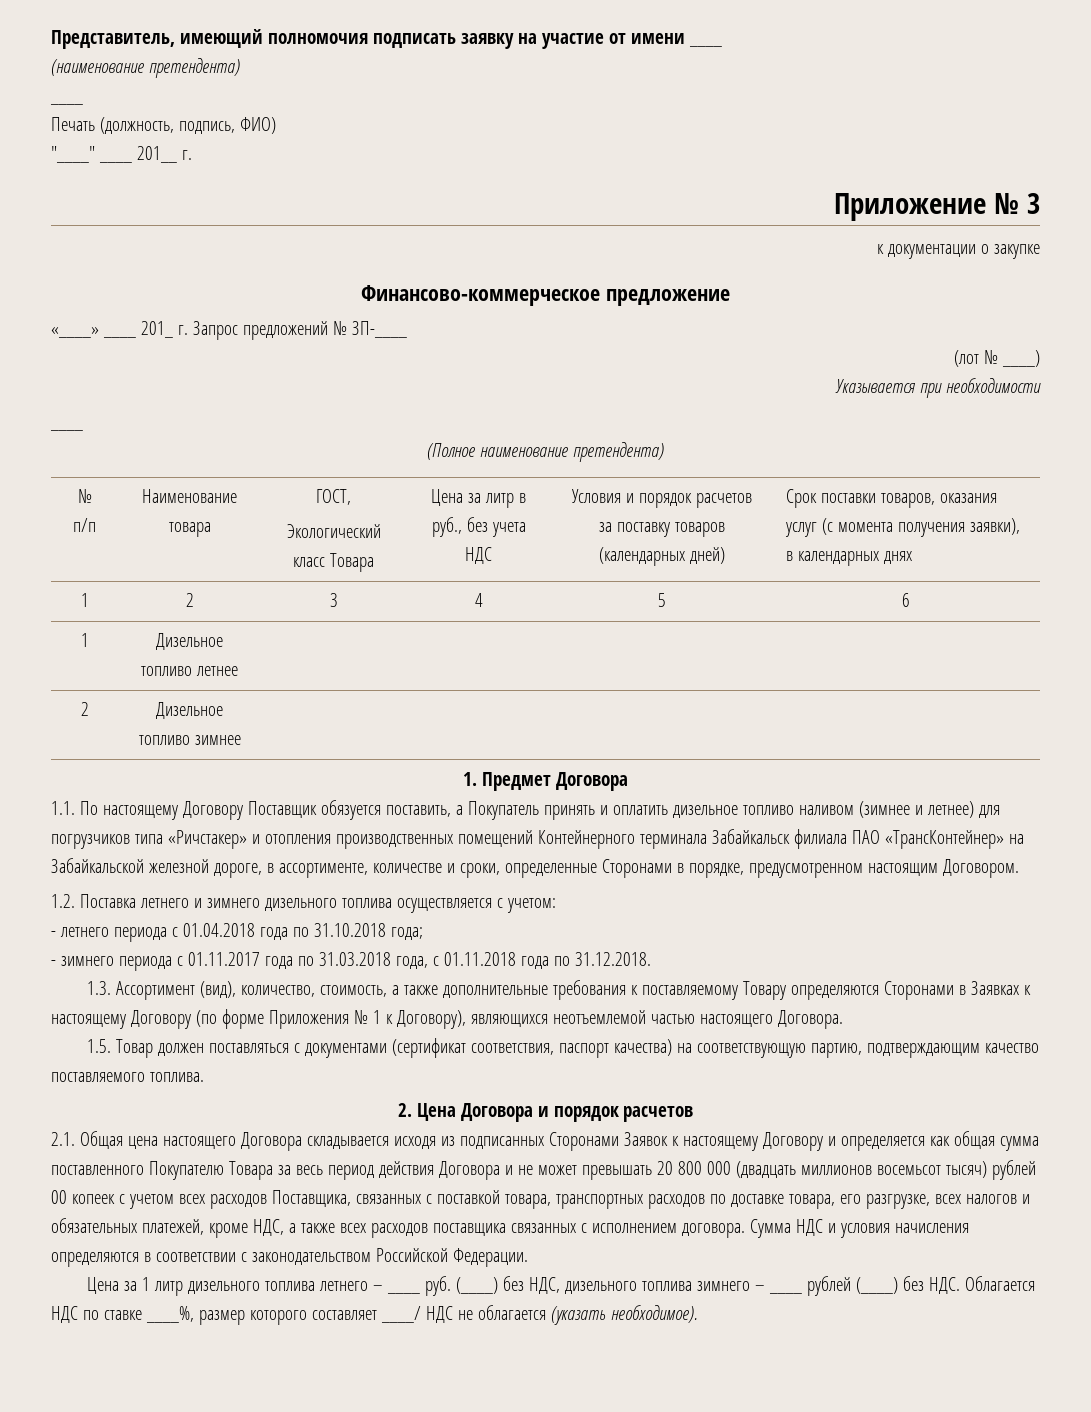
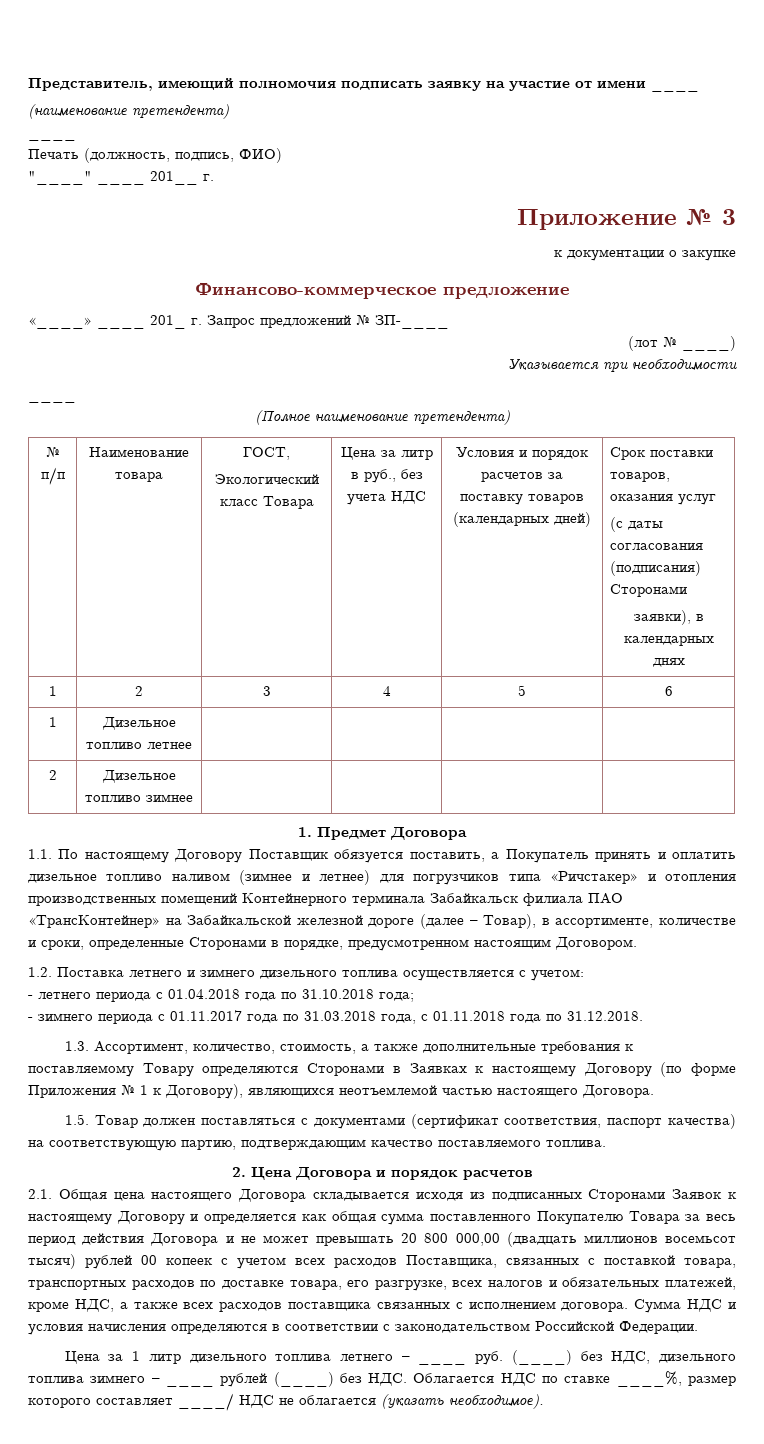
  № п/п | Наименование товара | ГОСТ,
- Экологический класс Товара | Цена за литр в руб., без учета НДС | Условия и порядок расчетов за поставку товаров (календарных дней) | Срок поставки товаров, оказания услуг (с момента получения заявки), в календарных днях
+ Экологический класс Товара | Цена за литр в руб., без учета НДС | Условия и порядок расчетов за поставку товаров (календарных дней) | Срок поставки товаров, оказания услуг
+ (с даты согласования (подписания) Сторонами
+ заявки), в календарных днях
- 1.1. По настоящему Договору Поставщик обязуется поставить, а Покупатель принять и оплатить дизельное топливо наливом (зимнее и летнее) для погрузчиков типа «Ричстакер» и отопления производственных помещений Контейнерного терминала Забайкальск филиала ПАО «ТрансКонтейнер» на Забайкальской железной дороге, в ассортименте, количестве и сроки, определенные Сторонами в порядке, предусмотренном настоящим Договором.
+ 1.1. По настоящему Договору Поставщик обязуется поставить, а Покупатель принять и оплатить дизельное топливо наливом (зимнее и летнее) для погрузчиков типа «Ричстакер» и отопления производственных помещений Контейнерного терминала Забайкальск филиала ПАО «ТрансКонтейнер» на Забайкальской железной дороге (далее – Товар), в ассортименте, количестве и сроки, определенные Сторонами в порядке, предусмотренном настоящим Договором.
- 1.3. Ассортимент (вид), количество, стоимость, а также дополнительные требования к поставляемому Товару определяются Сторонами в Заявках к настоящему Договору (по форме Приложения № 1 к Договору), являющихся неотъемлемой частью настоящего Договора.
+ 1.3. Ассортимент, количество, стоимость, а также дополнительные требования к поставляемому Товару определяются Сторонами в Заявках к настоящему Договору (по форме Приложения № 1 к Договору), являющихся неотъемлемой частью настоящего Договора.
- 2.1. Общая цена настоящего Договора складывается исходя из подписанных Сторонами Заявок к настоящему Договору и определяется как общая сумма поставленного Покупателю Товара за весь период действия Договора и не может превышать 20 800 000 (двадцать миллионов восемьсот тысяч) рублей 00 копеек с учетом всех расходов Поставщика, связанных с поставкой товара, транспортных расходов по доставке товара, его разгрузке, всех налогов и обязательных платежей, кроме НДС, а также всех расходов поставщика связанных с исполнением договора.
+ 2.1. Общая цена настоящего Договора складывается исходя из подписанных Сторонами Заявок к настоящему Договору и определяется как общая сумма поставленного Покупателю Товара за весь период действия Договора и не может превышать 20 800 000,00 (двадцать миллионов восемьсот тысяч) рублей 00 копеек с учетом всех расходов Поставщика, связанных с поставкой товара, транспортных расходов по доставке товара, его разгрузке, всех налогов и обязательных платежей, кроме НДС, а также всех расходов поставщика связанных с исполнением договора.

